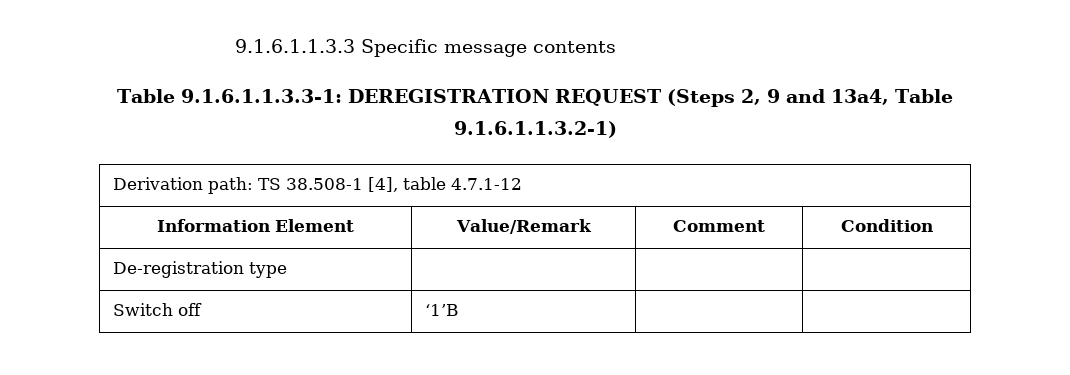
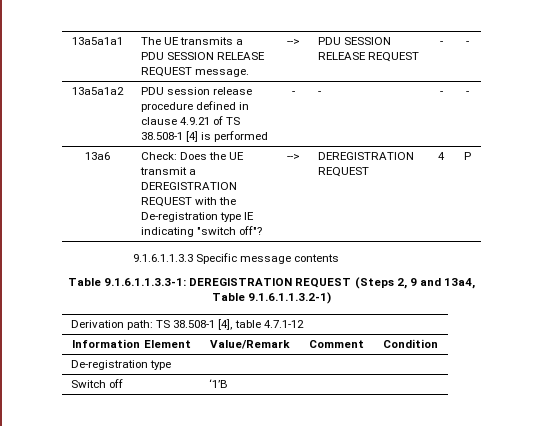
+ 13a5a1a1 | The UE transmits a PDU SESSION RELEASE REQUEST message. | --> | PDU SESSION RELEASE REQUEST | - | -
+ 13a5a1a2 | PDU session release procedure defined in clause 4.9.21 of TS 38.508-1 [4] is performed | - | - | - | -
+ 13a6 | Check: Does the UE transmit a DEREGISTRATION REQUEST with the De-registration type IE indicating "switch off"? | --> | DEREGISTRATION REQUEST | 4 | P

